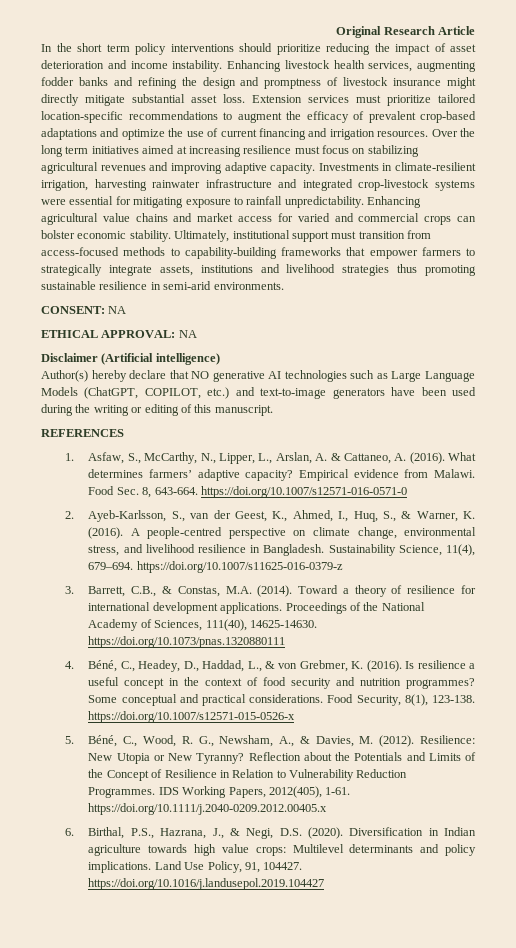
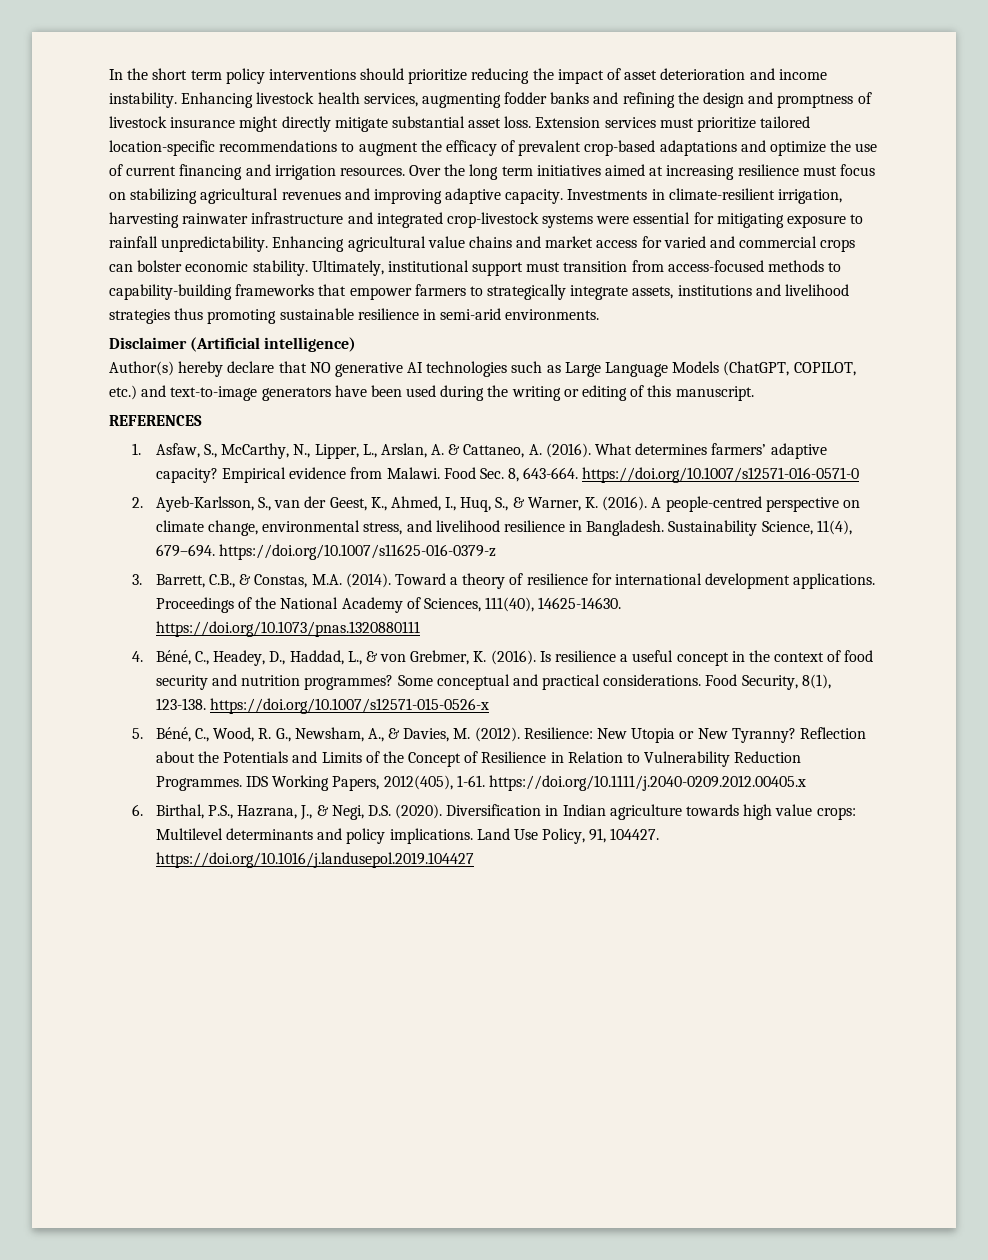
- Original Research Article
- CONSENT: NA
- ETHICAL APPROVAL: NA

